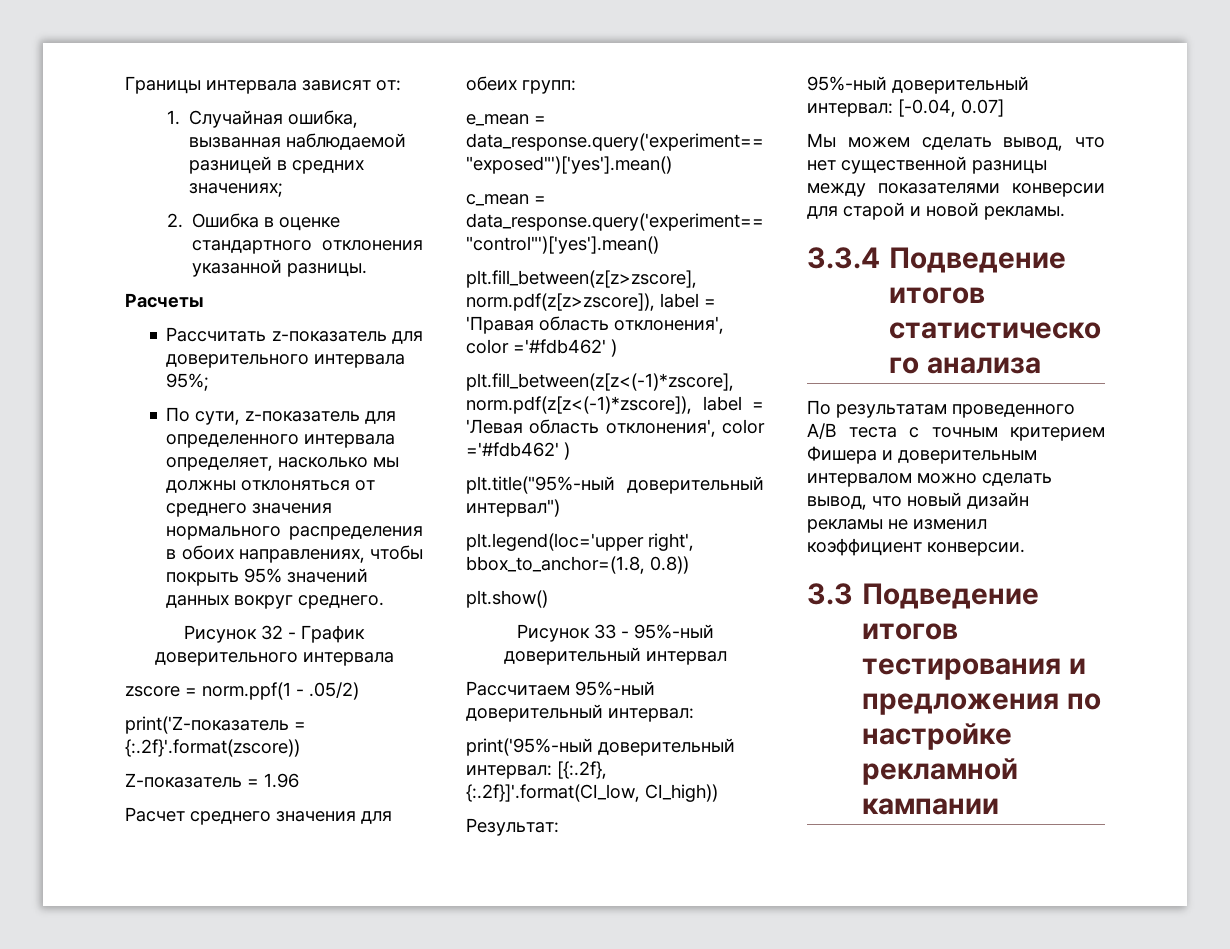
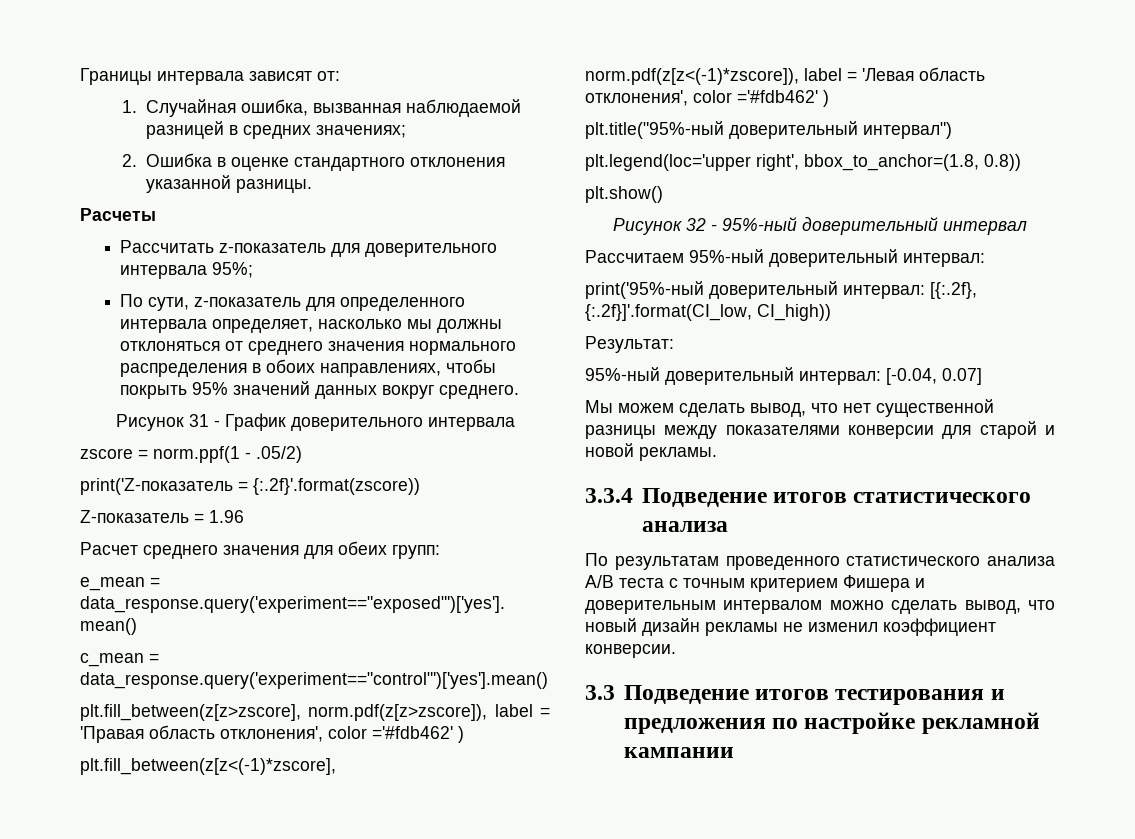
- Рисунок 32 - График доверительного интервала
+ Рисунок 31 - График доверительного интервала
- Рисунок 33 - 95%-ный доверительный интервал
+ Рисунок 32 - 95%-ный доверительный интервал
- По результатам проведенного А/В теста с точным критерием Фишера и доверительным интервалом можно сделать вывод, что новый дизайн рекламы не изменил коэффициент конверсии.
+ По результатам проведенного статистического анализа А/В теста с точным критерием Фишера и доверительным интервалом можно сделать вывод, что новый дизайн рекламы не изменил коэффициент конверсии.

